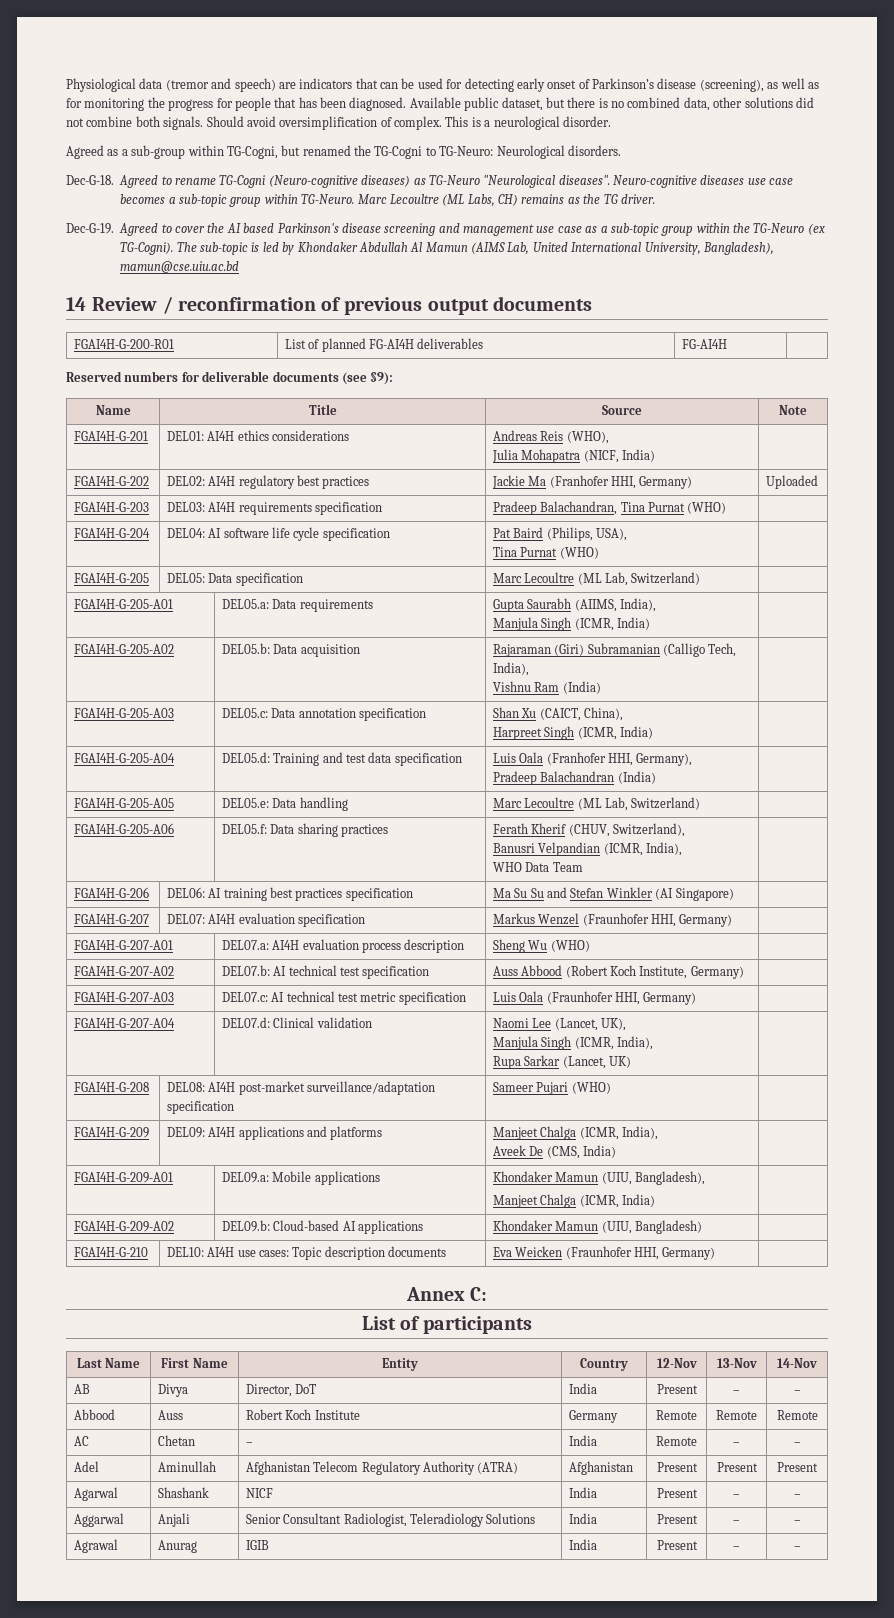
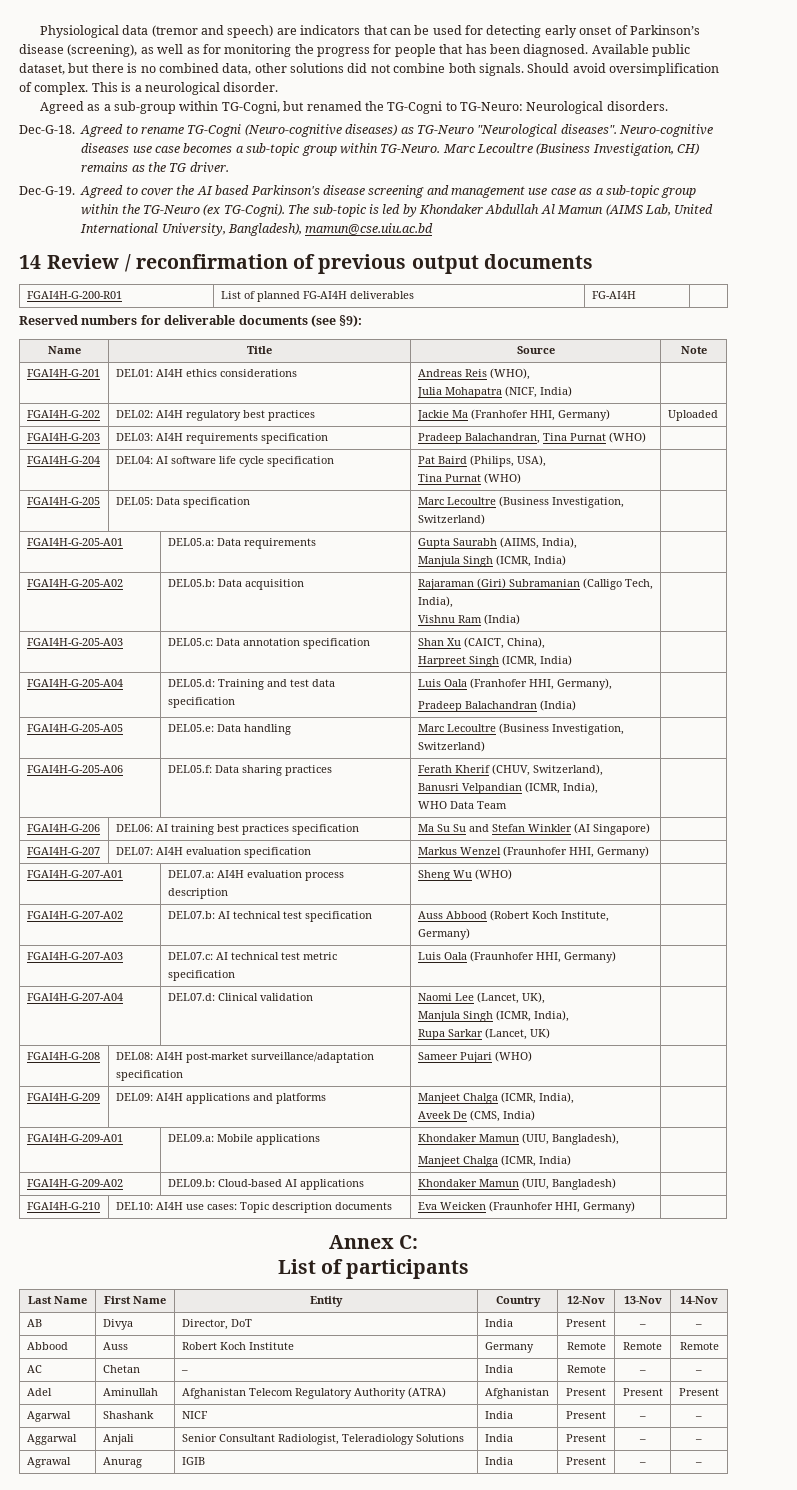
- Marc Lecoultre (ML Labs, CH) remains as the TG driver.
+ Marc Lecoultre (Business Investigation, CH) remains as the TG driver.
- FGAI4H-G-205 | DEL05: Data specification | Marc Lecoultre (ML Lab, Switzerland) |
+ FGAI4H-G-205 | DEL05: Data specification | Marc Lecoultre (Business Investigation, Switzerland) |
- FGAI4H-G-205-A05 | DEL05.e: Data handling | Marc Lecoultre (ML Lab, Switzerland) |
+ FGAI4H-G-205-A05 | DEL05.e: Data handling | Marc Lecoultre (Business Investigation, Switzerland) |

